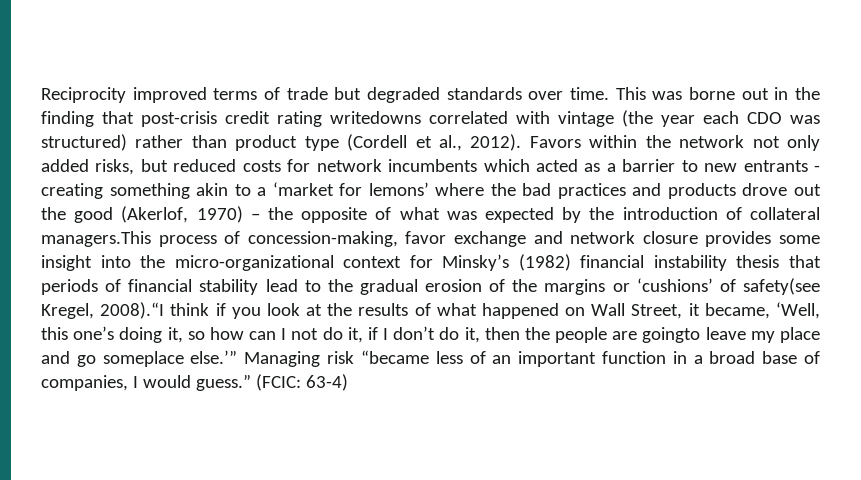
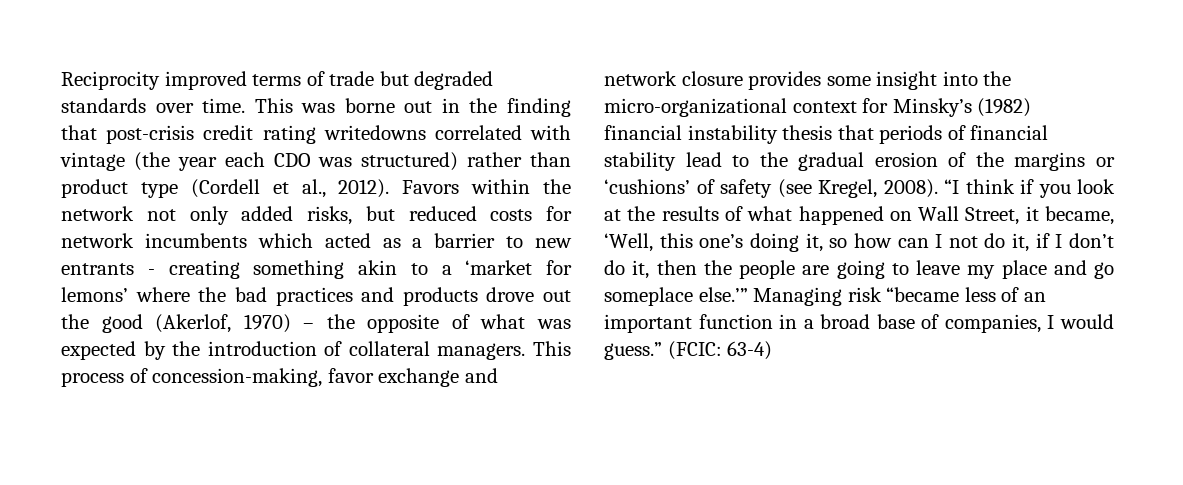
- Favors within the network not only added risks, but reduced costs for network incumbents which acted as a barrier to new entrants - creating something akin to a ‘market for lemons’ where the bad practices and products drove out the good (Akerlof, 1970) – the opposite of what was expected by the introduction of collateral managers.This process of concession-making, favor exchange and network closure provides some insight into the micro-organizational context for Minsky’s (1982) financial instability thesis that periods of financial stability lead to the gradual erosion of the margins or ‘cushions’ of safety(see Kregel, 2008).“I think if you look at the results of what happened on Wall Street, it became, ‘Well, this one’s doing it, so how can I not do it, if I don’t do it, then the people are goingto leave my place and go someplace else.’”
+ Favors within the network not only added risks, but reduced costs for network incumbents which acted as a barrier to new entrants - creating something akin to a ‘market for lemons’ where the bad practices and products drove out the good (Akerlof, 1970) – the opposite of what was expected by the introduction of collateral managers. This process of concession-making, favor exchange and network closure provides some insight into the micro-organizational context for Minsky’s (1982) financial instability thesis that periods of financial stability lead to the gradual erosion of the margins or ‘cushions’ of safety (see Kregel, 2008). “I think if you look at the results of what happened on Wall Street, it became, ‘Well, this one’s doing it, so how can I not do it, if I don’t do it, then the people are going to leave my place and go someplace else.’”

